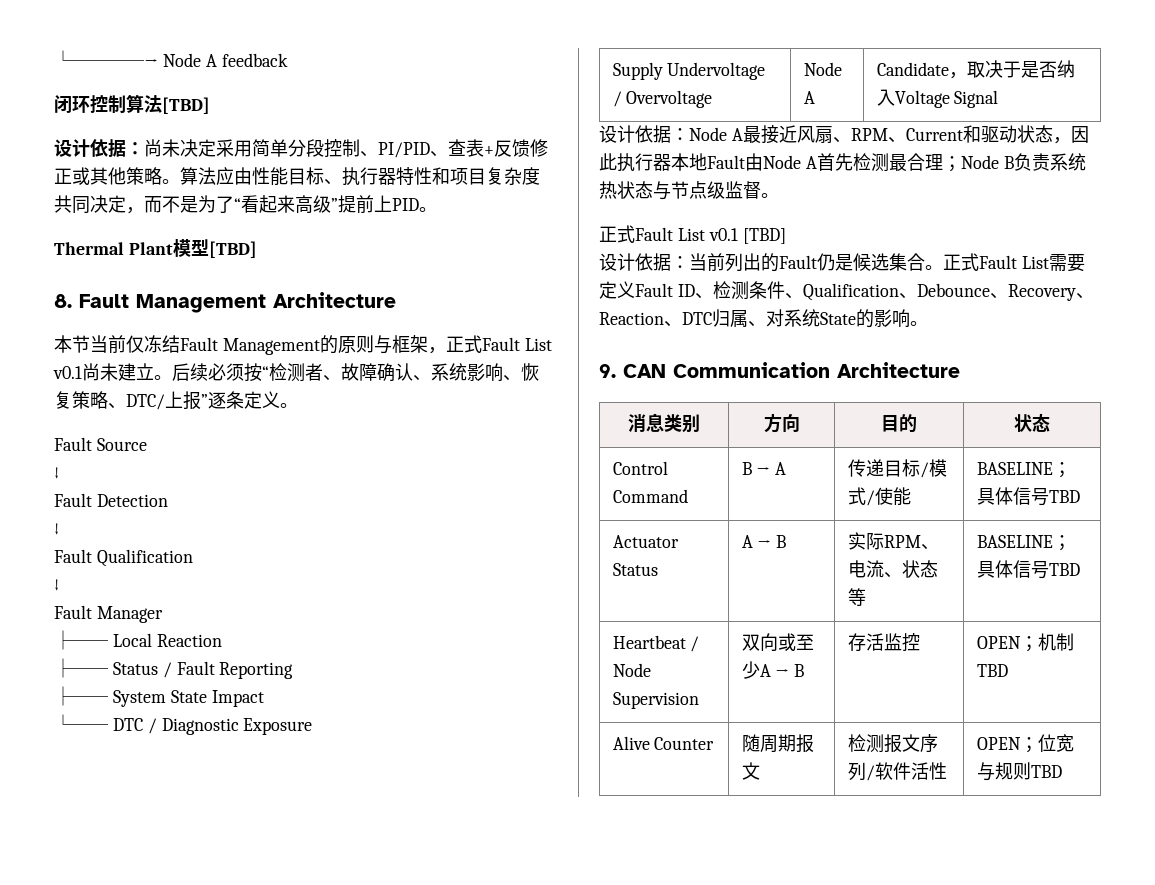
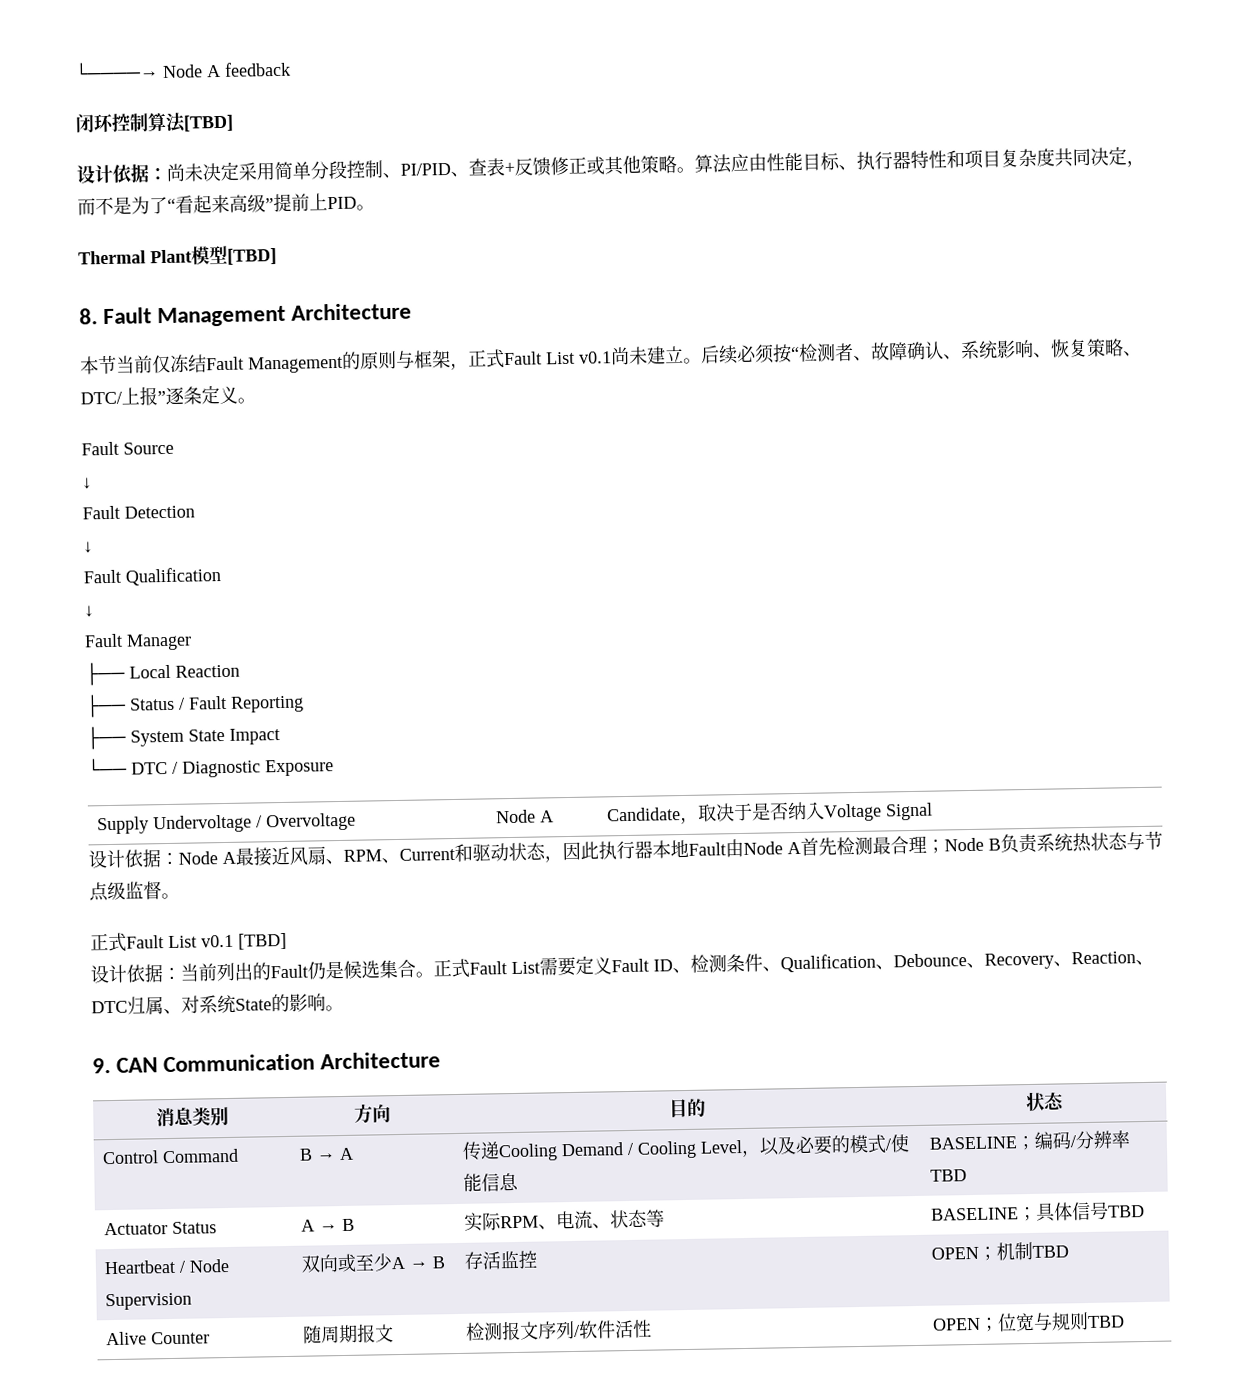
- Control Command | B → A | 传递目标/模式/使能 | BASELINE；具体信号TBD
+ Control Command | B → A | 传递Cooling Demand / Cooling Level，以及必要的模式/使能信息 | BASELINE；编码/分辨率TBD

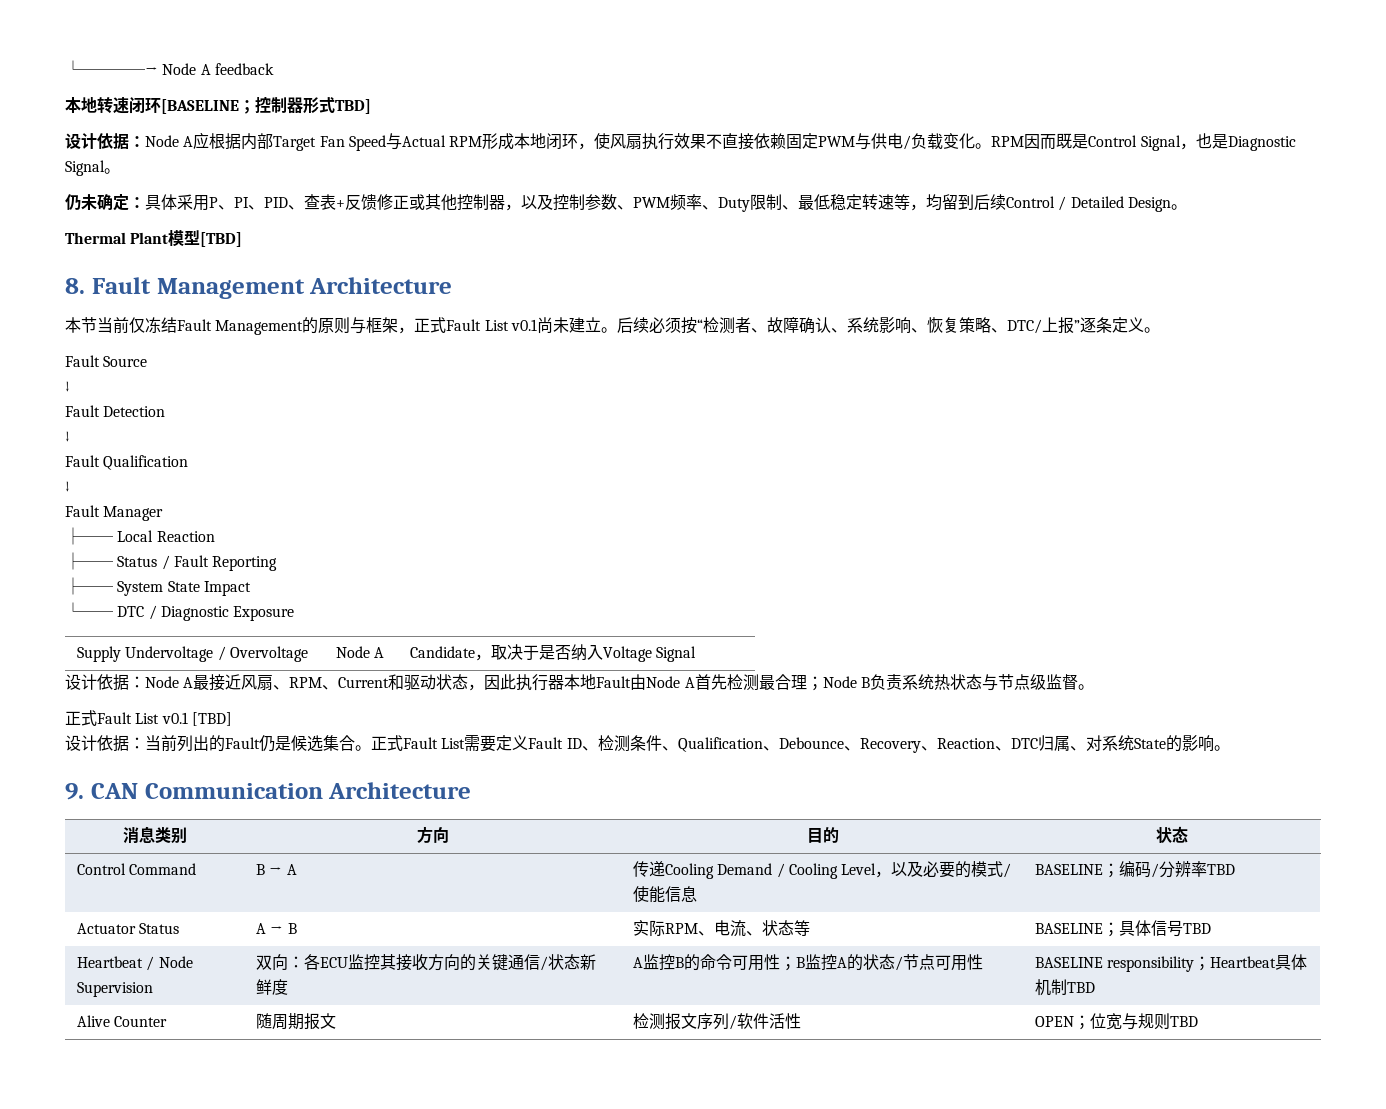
- 闭环控制算法[TBD]
- 设计依据：尚未决定采用简单分段控制、PI/PID、查表+反馈修正或其他策略。算法应由性能目标、执行器特性和项目复杂度共同决定，而不是为了“看起来高级”提前上PID。
+ 本地转速闭环[BASELINE；控制器形式TBD]
+ 设计依据：Node A应根据内部Target Fan Speed与Actual RPM形成本地闭环，使风扇执行效果不直接依赖固定PWM与供电/负载变化。RPM因而既是Control Signal，也是Diagnostic Signal。
+ 仍未确定：具体采用P、PI、PID、查表+反馈修正或其他控制器，以及控制参数、PWM频率、Duty限制、最低稳定转速等，均留到后续Control / Detailed Design。
- Heartbeat / Node Supervision | 双向或至少A → B | 存活监控 | OPEN；机制TBD
+ Heartbeat / Node Supervision | 双向：各ECU监控其接收方向的关键通信/状态新鲜度 | A监控B的命令可用性；B监控A的状态/节点可用性 | BASELINE responsibility；Heartbeat具体机制TBD

